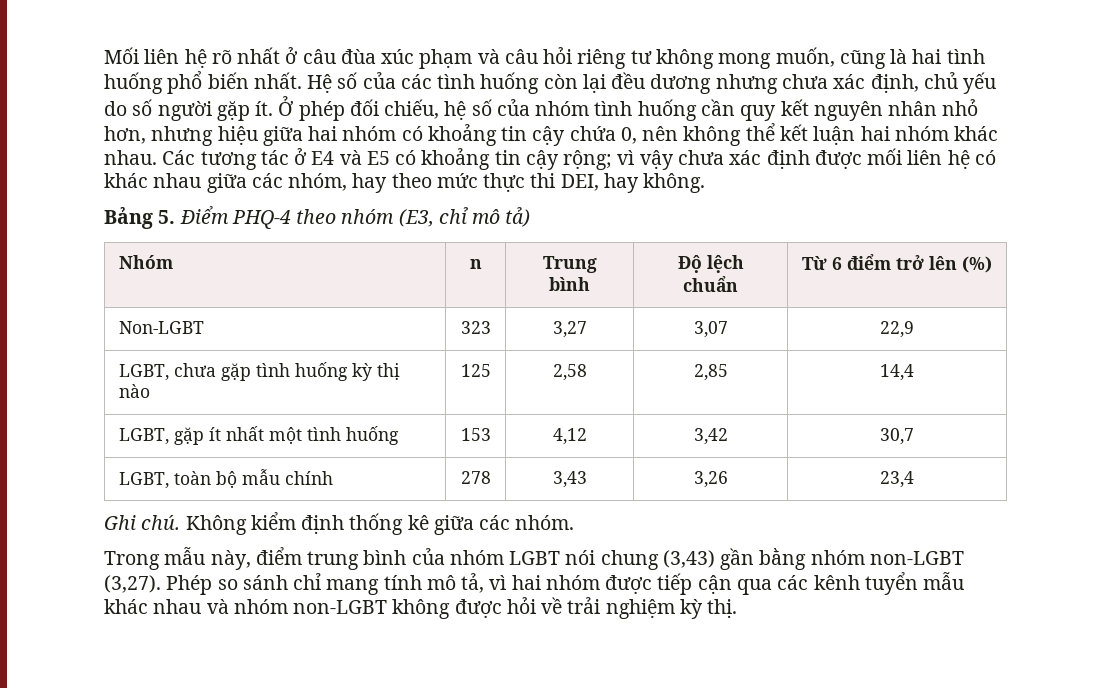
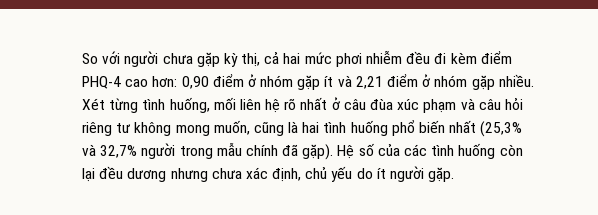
- Mối liên hệ rõ nhất ở câu đùa xúc phạm và câu hỏi riêng tư không mong muốn, cũng là hai tình huống phổ biến nhất.
+ So với người chưa gặp kỳ thị, cả hai mức phơi nhiễm đều đi kèm điểm PHQ-4 cao hơn: 0,90 điểm ở nhóm gặp ít và 2,21 điểm ở nhóm gặp nhiều. Xét từng tình huống, mối liên hệ rõ nhất ở câu đùa xúc phạm và câu hỏi riêng tư không mong muốn, cũng là hai tình huống phổ biến nhất (25,3% và 32,7% người trong mẫu chính đã gặp).
- Hệ số của các tình huống còn lại đều dương nhưng chưa xác định, chủ yếu do số người gặp ít. Ở phép đối chiếu, hệ số của nhóm tình huống cần quy kết nguyên nhân nhỏ hơn, nhưng hiệu giữa hai nhóm có khoảng tin cậy chứa 0, nên không thể kết luận hai nhóm khác nhau. Các tương tác ở E4 và E5 có khoảng tin cậy rộng; vì vậy chưa xác định được mối liên hệ có khác nhau giữa các nhóm, hay theo mức thực thi DEI, hay không.
- Bảng 5. Điểm PHQ-4 theo nhóm (E3, chỉ mô tả)
- Nhóm | n | Trung bình | Độ lệch chuẩn | Từ 6 điểm trở lên (%)
- Non-LGBT | 323 | 3,27 | 3,07 | 22,9
- LGBT, chưa gặp tình huống kỳ thị nào | 125 | 2,58 | 2,85 | 14,4
- LGBT, gặp ít nhất một tình huống | 153 | 4,12 | 3,42 | 30,7
- LGBT, toàn bộ mẫu chính | 278 | 3,43 | 3,26 | 23,4
- Ghi chú. Không kiểm định thống kê giữa các nhóm.
- Trong mẫu này, điểm trung bình của nhóm LGBT nói chung (3,43) gần bằng nhóm non-LGBT (3,27). Phép so sánh chỉ mang tính mô tả, vì hai nhóm được tiếp cận qua các kênh tuyển mẫu khác nhau và nhóm non-LGBT không được hỏi về trải nghiệm kỳ thị.
+ Hệ số của các tình huống còn lại đều dương nhưng chưa xác định, chủ yếu do ít người gặp.

